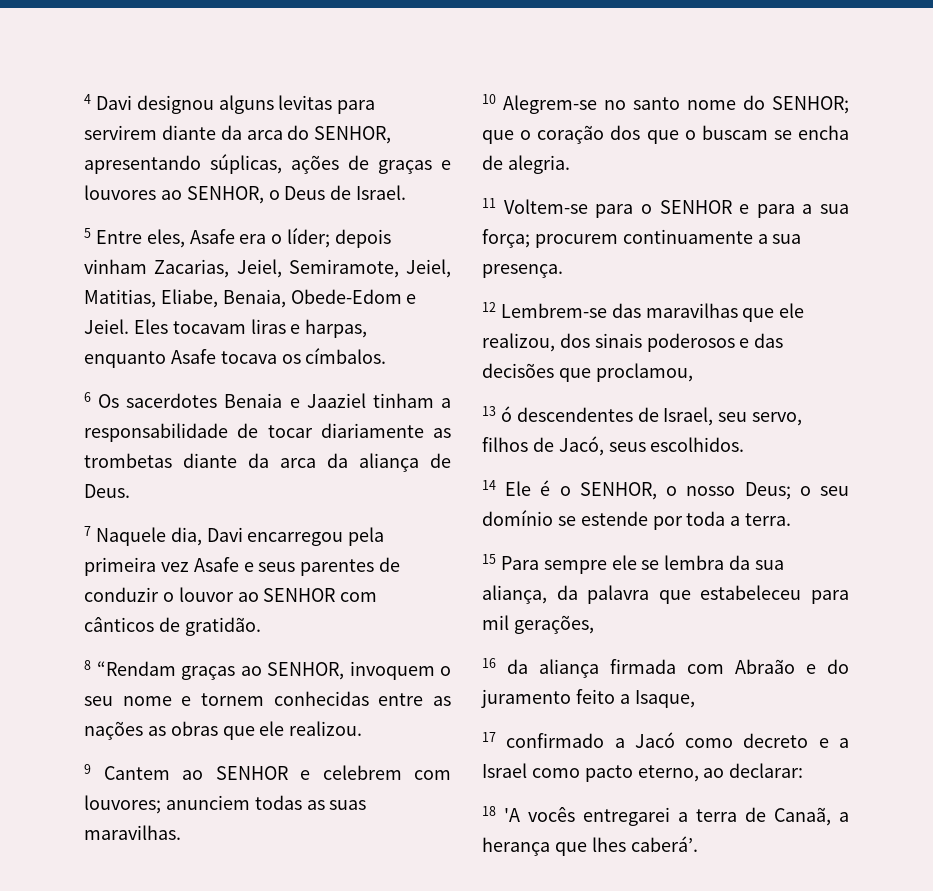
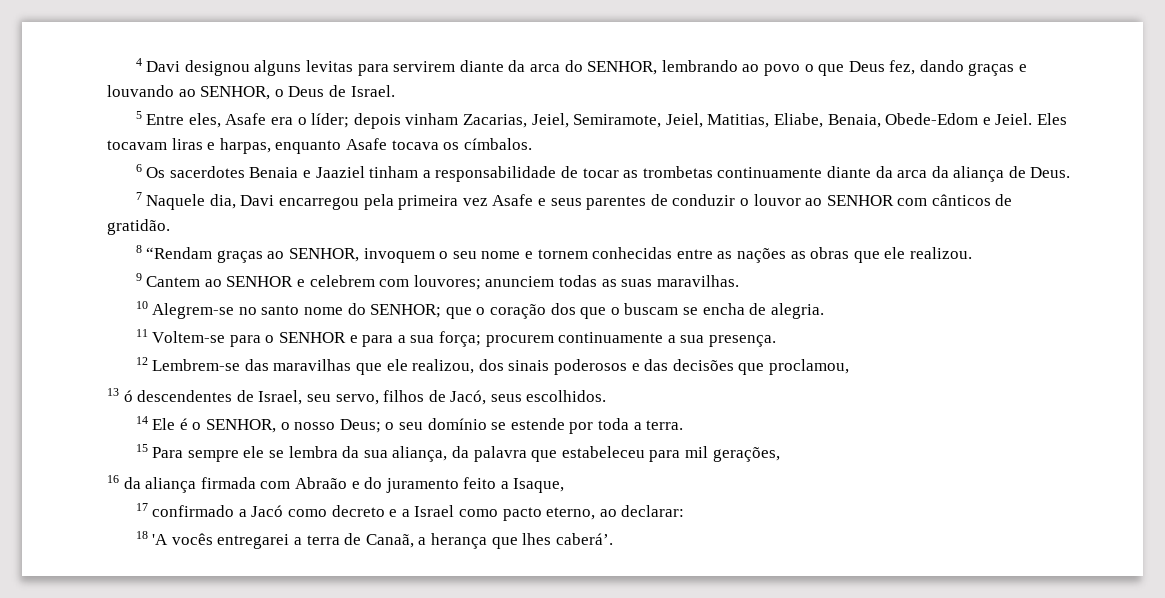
- 4 Davi designou alguns levitas para servirem diante da arca do SENHOR, apresentando súplicas, ações de graças e louvores ao SENHOR, o Deus de Israel.
+ 4 Davi designou alguns levitas para servirem diante da arca do SENHOR, lembrando ao povo o que Deus fez, dando graças e louvando ao SENHOR, o Deus de Israel.
- 6 Os sacerdotes Benaia e Jaaziel tinham a responsabilidade de tocar diariamente as trombetas diante da arca da aliança de Deus.
+ 6 Os sacerdotes Benaia e Jaaziel tinham a responsabilidade de tocar as trombetas continuamente diante da arca da aliança de Deus.

